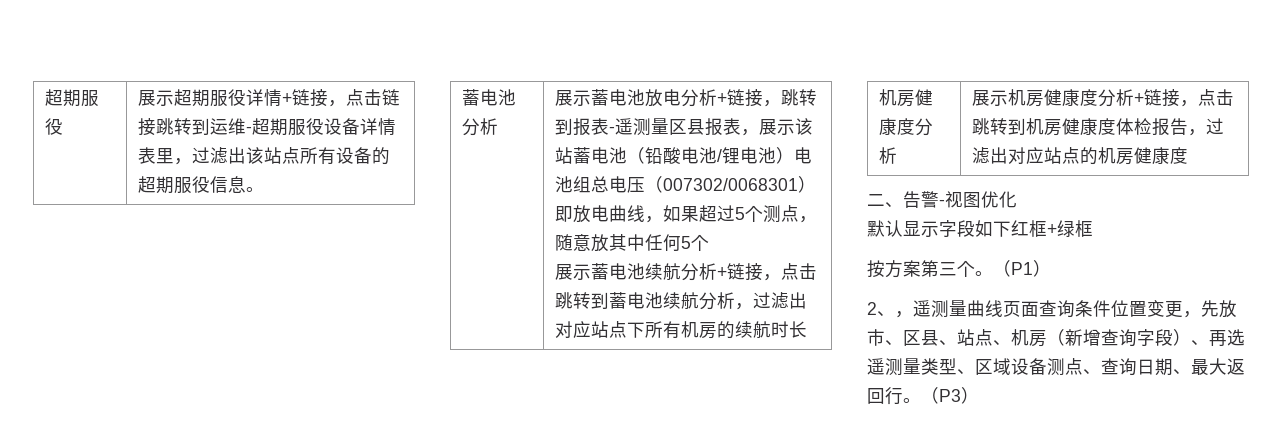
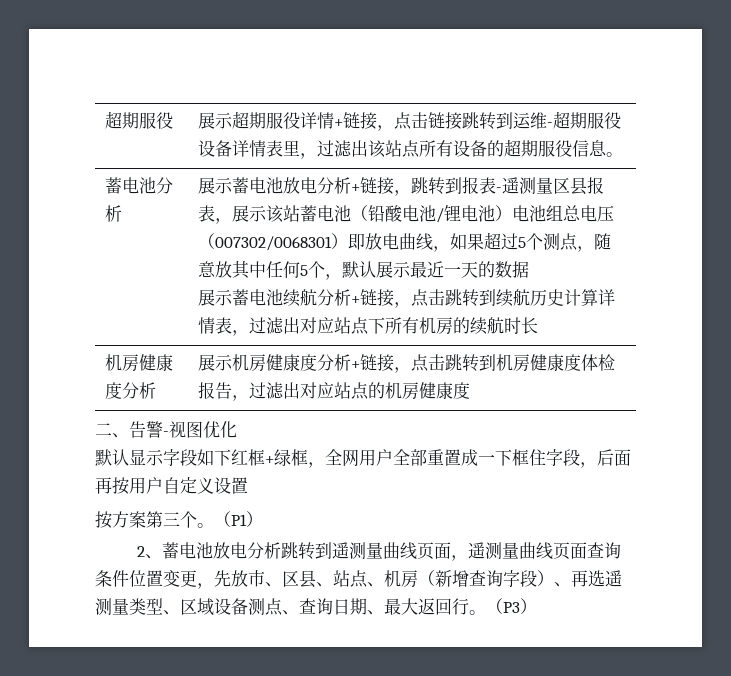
- 展示蓄电池放电分析+链接，跳转到报表-遥测量区县报表，展示该站蓄电池（铅酸电池/锂电池）电池组总电压（007302/0068301）即放电曲线，如果超过5个测点，随意放其中任何5个
+ 展示蓄电池放电分析+链接，跳转到报表-遥测量区县报表，展示该站蓄电池（铅酸电池/锂电池）电池组总电压（007302/0068301）即放电曲线，如果超过5个测点，随意放其中任何5个，默认展示最近一天的数据
- 展示蓄电池续航分析+链接，点击跳转到蓄电池续航分析，过滤出对应站点下所有机房的续航时长
+ 展示蓄电池续航分析+链接，点击跳转到续航历史计算详情表，过滤出对应站点下所有机房的续航时长
- 默认显示字段如下红框+绿框
+ 默认显示字段如下红框+绿框，全网用户全部重置成一下框住字段，后面再按用户自定义设置
- 2、，遥测量曲线页面查询条件位置变更，先放市、区县、站点、机房（新增查询字段）、再选遥测量类型、区域设备测点、查询日期、最大返回行。
+ 2、蓄电池放电分析跳转到遥测量曲线页面，遥测量曲线页面查询条件位置变更，先放市、区县、站点、机房（新增查询字段）、再选遥测量类型、区域设备测点、查询日期、最大返回行。

